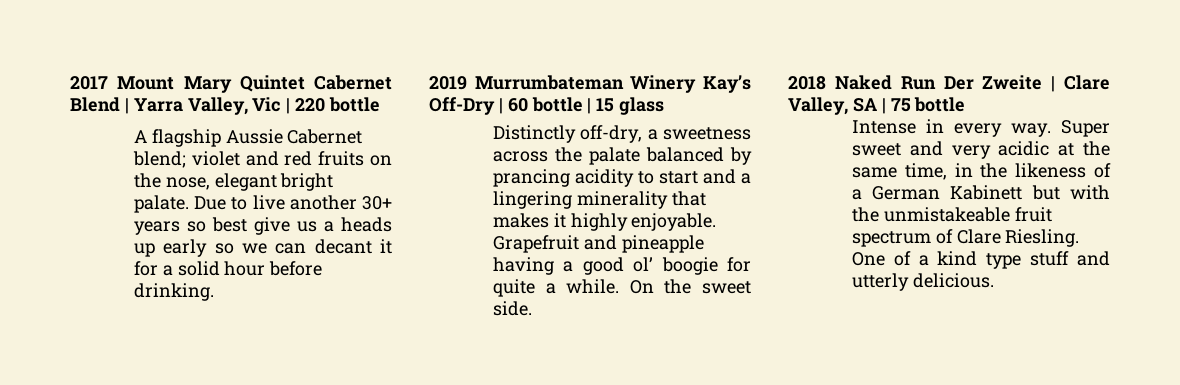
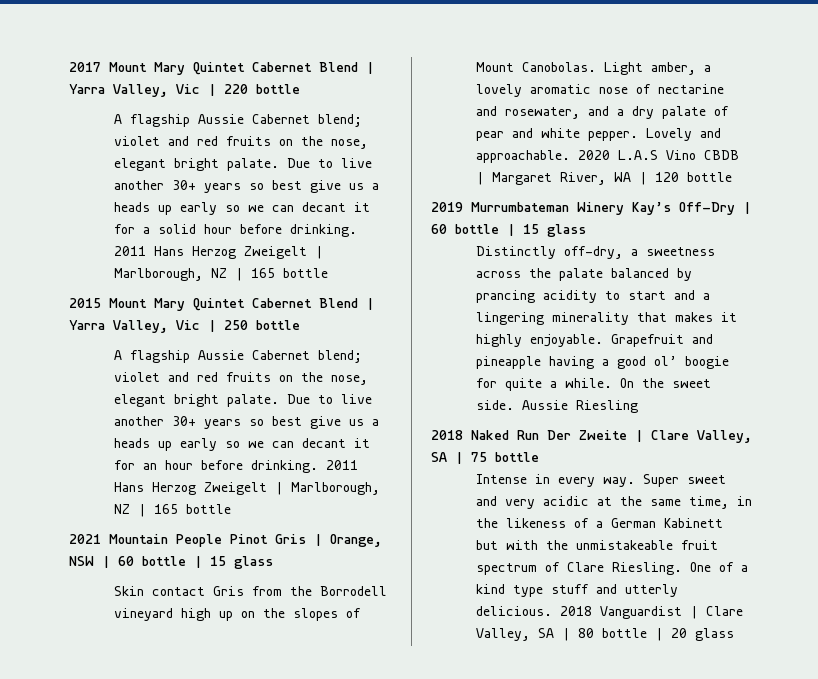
- Due to live another 30+ years so best give us a heads up early so we can decant it for a solid hour before drinking.
+ Due to live another 30+ years so best give us a heads up early so we can decant it for a solid hour before drinking. 2011 Hans Herzog Zweigelt | Marlborough, NZ | 165 bottle
+ 2015 Mount Mary Quintet Cabernet Blend | Yarra Valley, Vic | 250 bottle
+ A flagship Aussie Cabernet blend; violet and red fruits on the nose, elegant bright palate. Due to live another 30+ years so best give us a heads up early so we can decant it for an hour before drinking. 2011 Hans Herzog Zweigelt | Marlborough, NZ | 165 bottle
+ 2021 Mountain People Pinot Gris | Orange, NSW | 60 bottle | 15 glass
+ Skin contact Gris from the Borrodell vineyard high up on the slopes of Mount Canobolas. Light amber, a lovely aromatic nose of nectarine and rosewater, and a dry palate of pear and white pepper. Lovely and approachable. 2020 L.A.S Vino CBDB | Margaret River, WA | 120 bottle
+ Aussie Riesling
+ 2018 Vanguardist | Clare Valley, SA | 80 bottle | 20 glass

